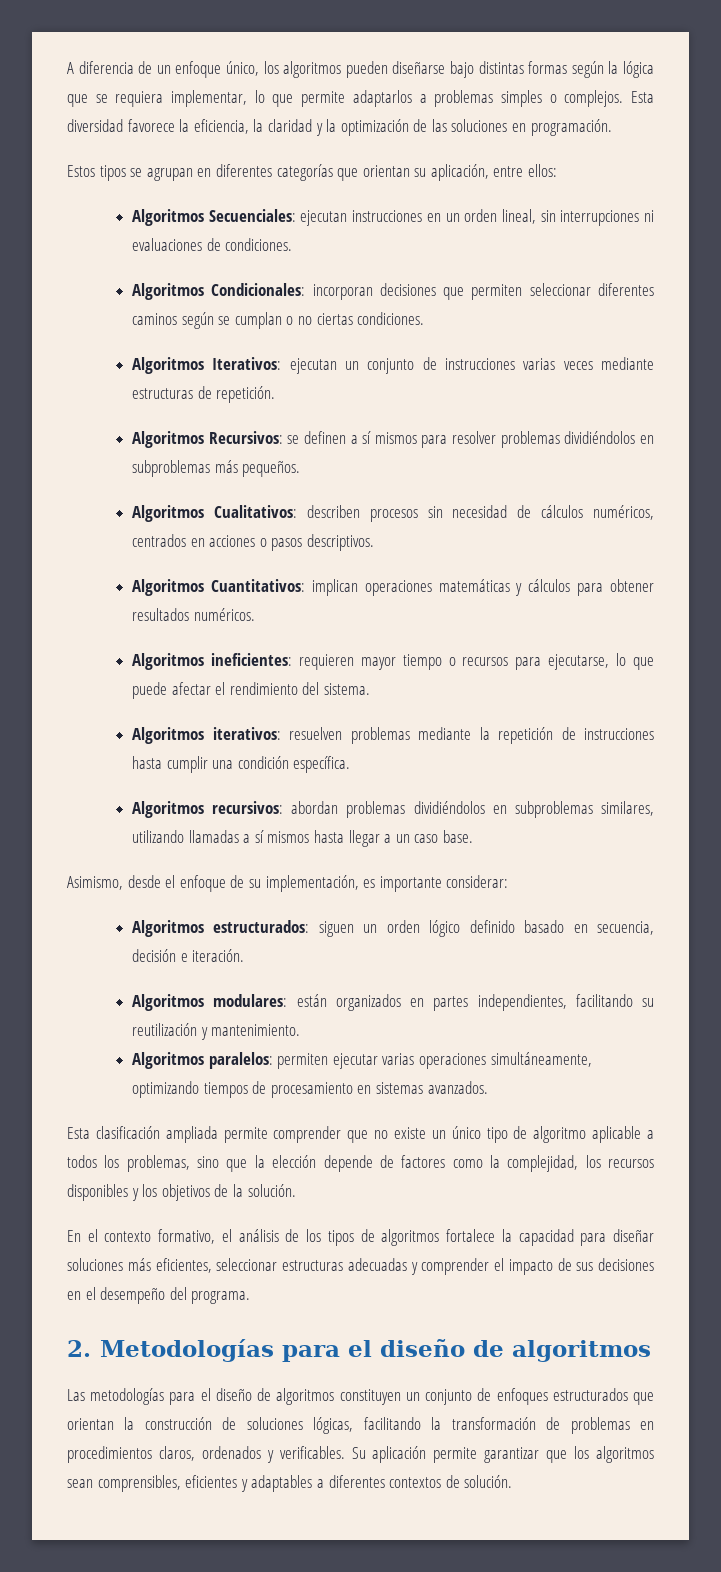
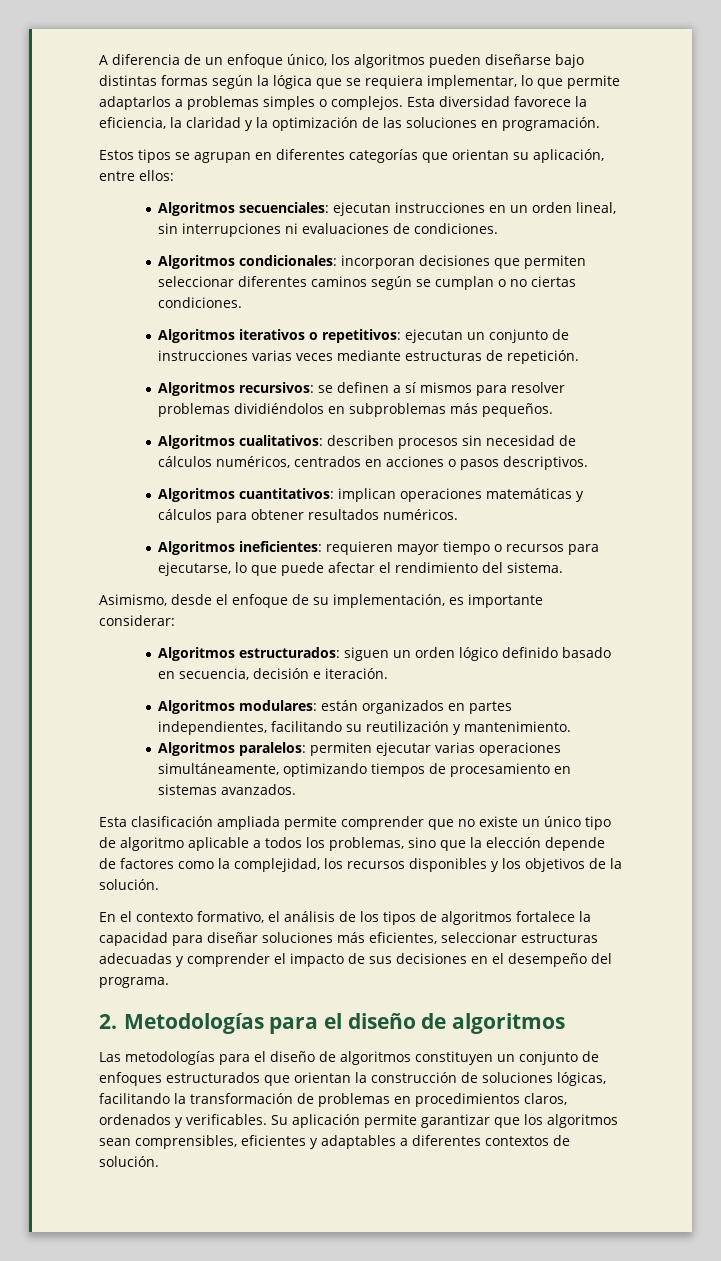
- Algoritmos Secuenciales: ejecutan instrucciones en un orden lineal, sin interrupciones ni evaluaciones de condiciones.
+ Algoritmos secuenciales: ejecutan instrucciones en un orden lineal, sin interrupciones ni evaluaciones de condiciones.
- Algoritmos Condicionales: incorporan decisiones que permiten seleccionar diferentes caminos según se cumplan o no ciertas condiciones.
+ Algoritmos condicionales: incorporan decisiones que permiten seleccionar diferentes caminos según se cumplan o no ciertas condiciones.
- Algoritmos Iterativos: ejecutan un conjunto de instrucciones varias veces mediante estructuras de repetición.
+ Algoritmos iterativos o repetitivos: ejecutan un conjunto de instrucciones varias veces mediante estructuras de repetición.
- Algoritmos Recursivos: se definen a sí mismos para resolver problemas dividiéndolos en subproblemas más pequeños.
+ Algoritmos recursivos: se definen a sí mismos para resolver problemas dividiéndolos en subproblemas más pequeños.
- Algoritmos Cualitativos: describen procesos sin necesidad de cálculos numéricos, centrados en acciones o pasos descriptivos.
+ Algoritmos cualitativos: describen procesos sin necesidad de cálculos numéricos, centrados en acciones o pasos descriptivos.
- Algoritmos Cuantitativos: implican operaciones matemáticas y cálculos para obtener resultados numéricos.
+ Algoritmos cuantitativos: implican operaciones matemáticas y cálculos para obtener resultados numéricos.
- Algoritmos iterativos: resuelven problemas mediante la repetición de instrucciones hasta cumplir una condición específica.
- Algoritmos recursivos: abordan problemas dividiéndolos en subproblemas similares, utilizando llamadas a sí mismos hasta llegar a un caso base.

